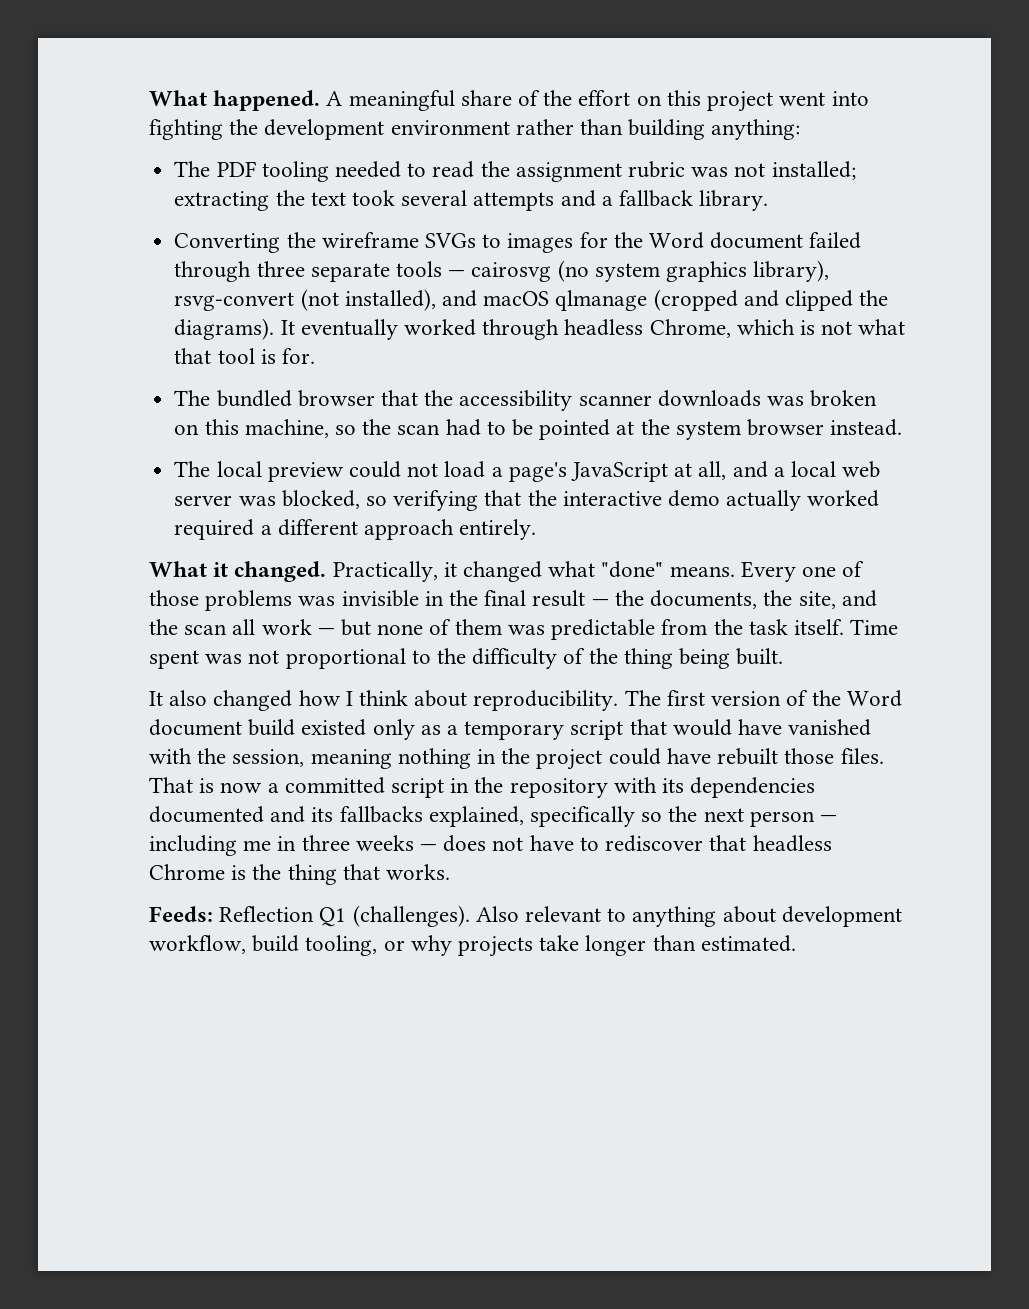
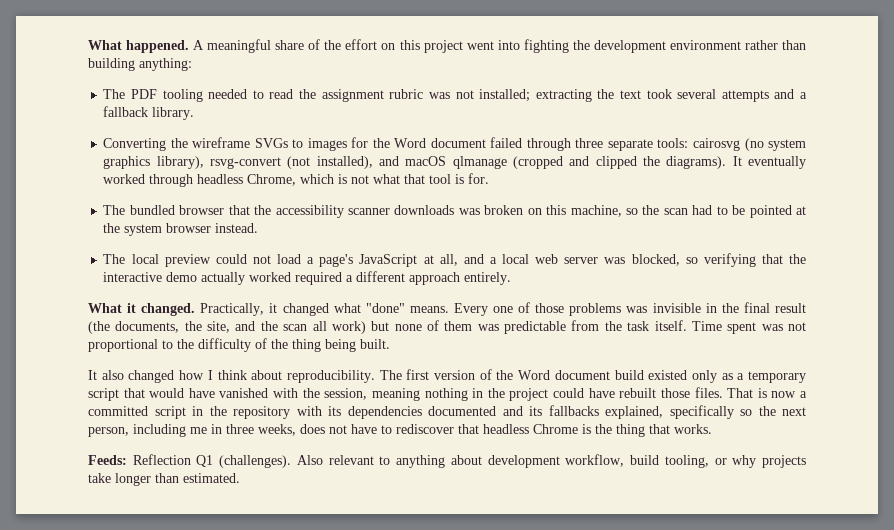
- Converting the wireframe SVGs to images for the Word document failed through three separate tools — cairosvg (no system graphics library), rsvg-convert (not installed), and macOS qlmanage (cropped and clipped the diagrams).
+ Converting the wireframe SVGs to images for the Word document failed through three separate tools: cairosvg (no system graphics library), rsvg-convert (not installed), and macOS qlmanage (cropped and clipped the diagrams).
- Every one of those problems was invisible in the final result — the documents, the site, and the scan all work — but none of them was predictable from the task itself.
+ Every one of those problems was invisible in the final result (the documents, the site, and the scan all work) but none of them was predictable from the task itself.
- That is now a committed script in the repository with its dependencies documented and its fallbacks explained, specifically so the next person — including me in three weeks — does not have to rediscover that headless Chrome is the thing that works.
+ That is now a committed script in the repository with its dependencies documented and its fallbacks explained, specifically so the next person, including me in three weeks, does not have to rediscover that headless Chrome is the thing that works.

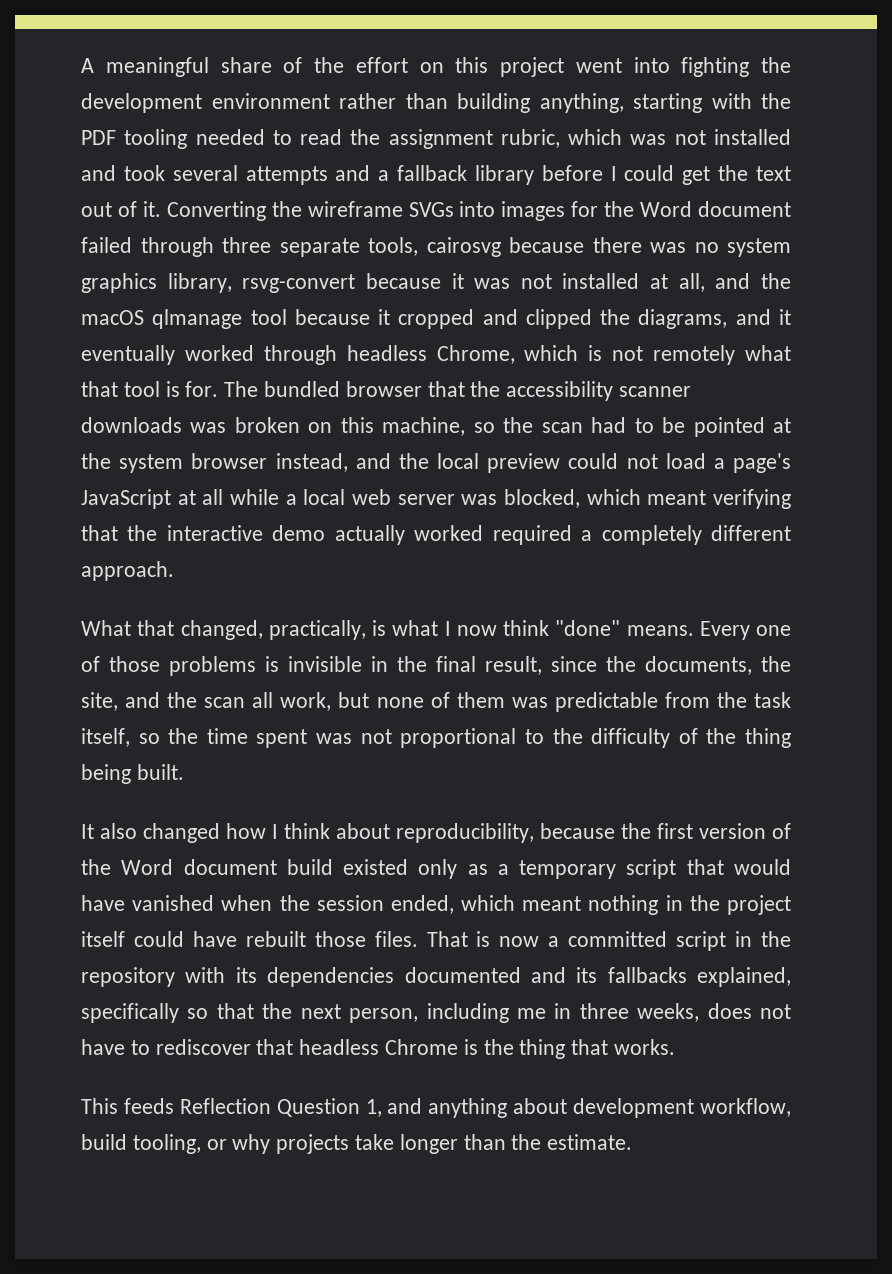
- What happened. A meaningful share of the effort on this project went into fighting the development environment rather than building anything:
- The PDF tooling needed to read the assignment rubric was not installed; extracting the text took several attempts and a fallback library.
- Converting the wireframe SVGs to images for the Word document failed through three separate tools: cairosvg (no system graphics library), rsvg-convert (not installed), and macOS qlmanage (cropped and clipped the diagrams). It eventually worked through headless Chrome, which is not what that tool is for.
- The bundled browser that the accessibility scanner downloads was broken on this machine, so the scan had to be pointed at the system browser instead.
- The local preview could not load a page's JavaScript at all, and a local web server was blocked, so verifying that the interactive demo actually worked required a different approach entirely.
- What it changed. Practically, it changed what "done" means.
+ A meaningful share of the effort on this project went into fighting the development environment rather than building anything, starting with the PDF tooling needed to read the assignment rubric, which was not installed and took several attempts and a fallback library before I could get the text out of it. Converting the wireframe SVGs into images for the Word document failed through three separate tools, cairosvg because there was no system graphics library, rsvg-convert because it was not installed at all, and the macOS qlmanage tool because it cropped and clipped the diagrams, and it eventually worked through headless Chrome, which is not remotely what that tool is for. The bundled browser that the accessibility scanner downloads was broken on this machine, so the scan had to be pointed at the system browser instead, and the local preview could not load a page's JavaScript at all while a local web server was blocked, which meant verifying that the interactive demo actually worked required a completely different approach.
+ What that changed, practically, is what I now think "done" means.
- Every one of those problems was invisible in the final result (the documents, the site, and the scan all work) but none of them was predictable from the task itself. Time spent was not proportional to the difficulty of the thing being built.
+ Every one of those problems is invisible in the final result, since the documents, the site, and the scan all work, but none of them was predictable from the task itself, so the time spent was not proportional to the difficulty of the thing being built.
- It also changed how I think about reproducibility. The first version of the Word document build existed only as a temporary script that would have vanished with the session, meaning nothing in the project could have rebuilt those files.
+ It also changed how I think about reproducibility, because the first version of the Word document build existed only as a temporary script that would have vanished when the session ended, which meant nothing in the project itself could have rebuilt those files.
- That is now a committed script in the repository with its dependencies documented and its fallbacks explained, specifically so the next person, including me in three weeks, does not have to rediscover that headless Chrome is the thing that works.
+ That is now a committed script in the repository with its dependencies documented and its fallbacks explained, specifically so that the next person, including me in three weeks, does not have to rediscover that headless Chrome is the thing that works.
- Feeds: Reflection Q1 (challenges). Also relevant to anything about development workflow, build tooling, or why projects take longer than estimated.
+ This feeds Reflection Question 1, and anything about development workflow, build tooling, or why projects take longer than the estimate.

